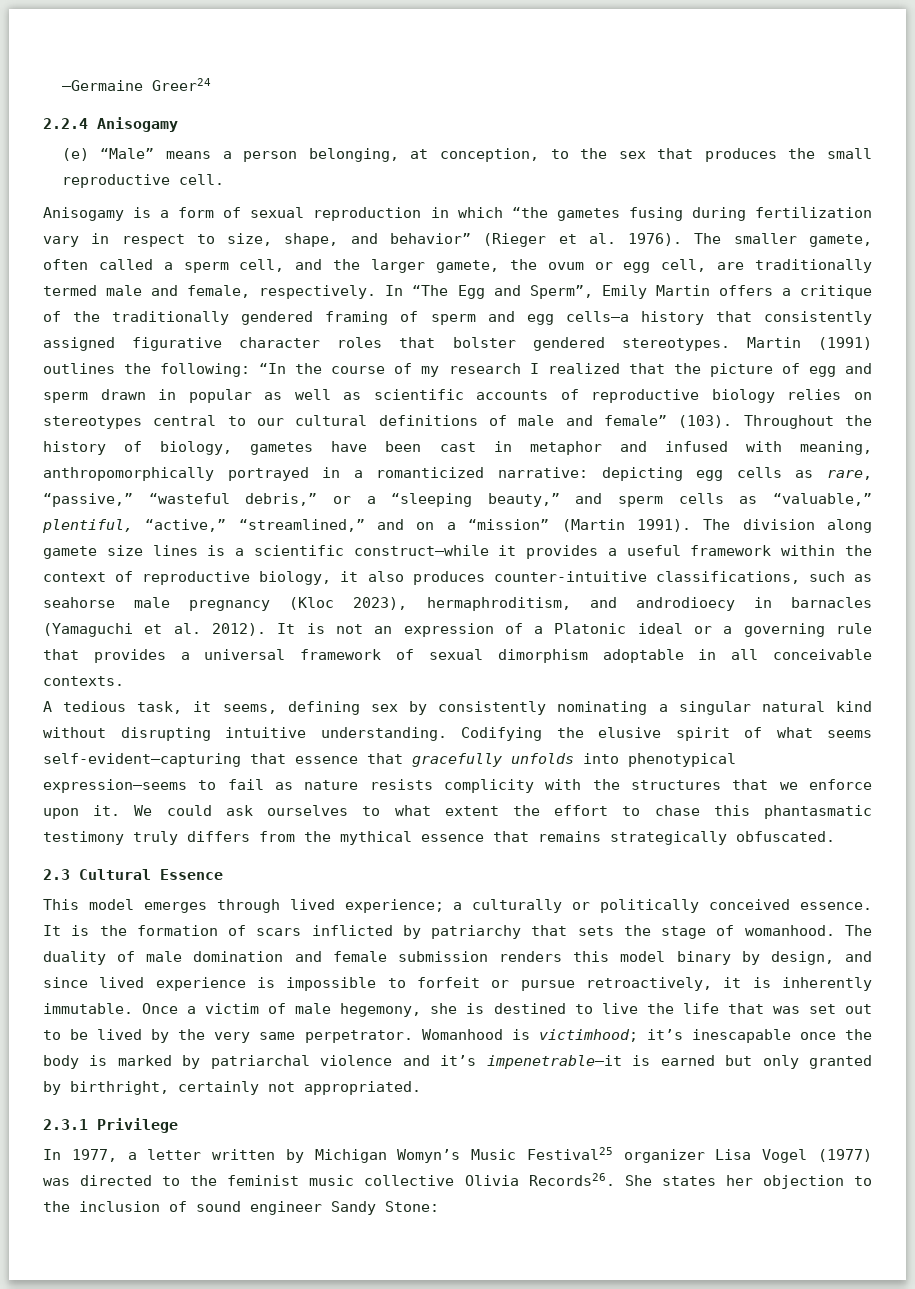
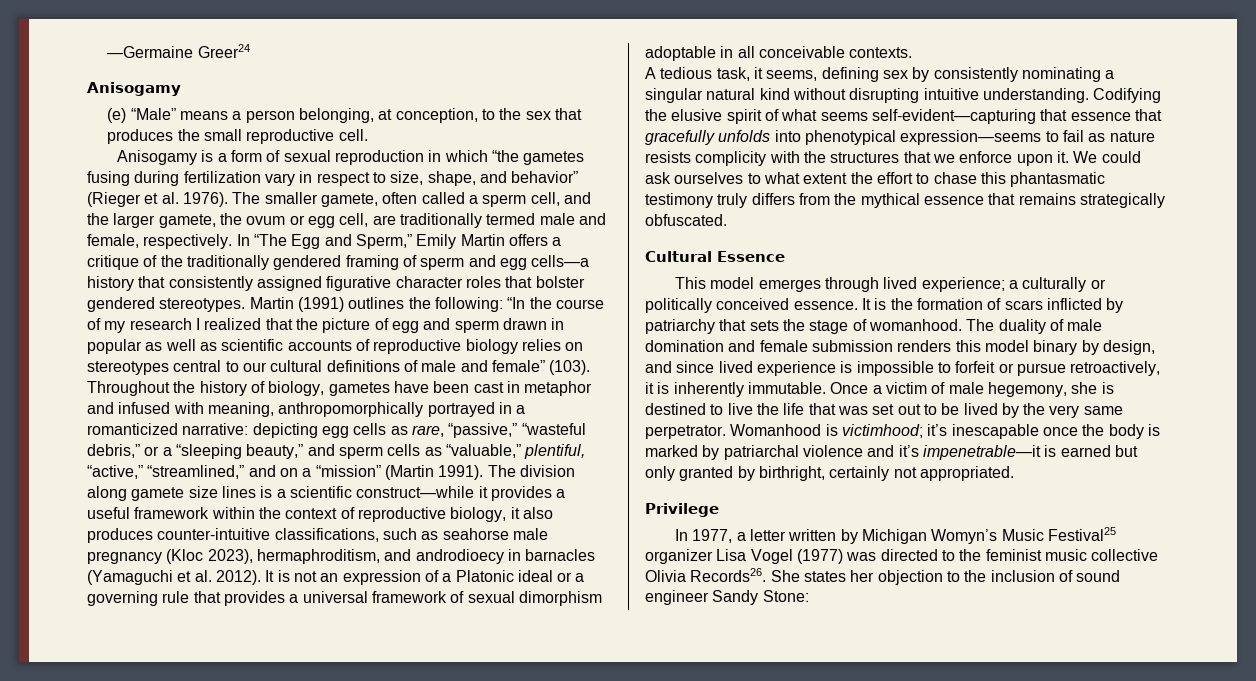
  —Germaine Greer24
- 2.2.4 Anisogamy
+ Anisogamy
- In “The Egg and Sperm”, Emily Martin offers a critique of the traditionally gendered framing of sperm and egg cells—a history that consistently assigned figurative character roles that bolster gendered stereotypes.
+ In “The Egg and Sperm,” Emily Martin offers a critique of the traditionally gendered framing of sperm and egg cells—a history that consistently assigned figurative character roles that bolster gendered stereotypes.
- 2.3 Cultural Essence
+ Cultural Essence
- 2.3.1 Privilege
+ Privilege

